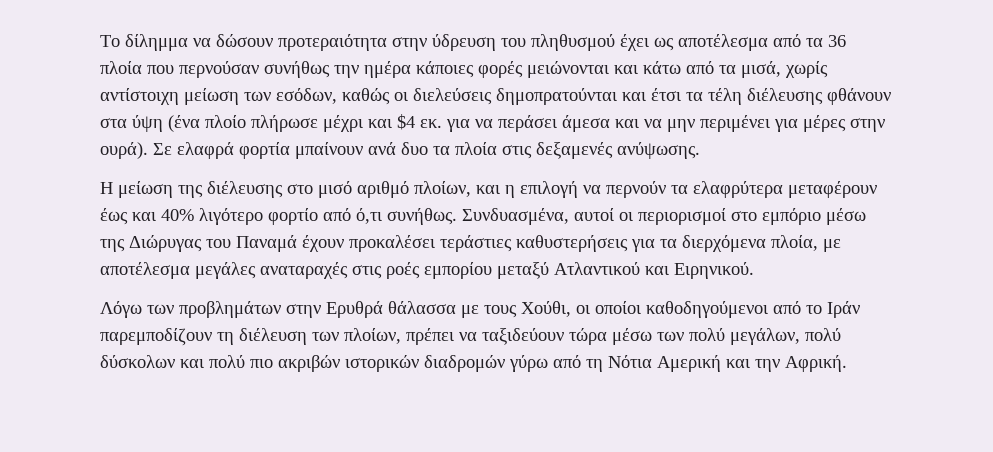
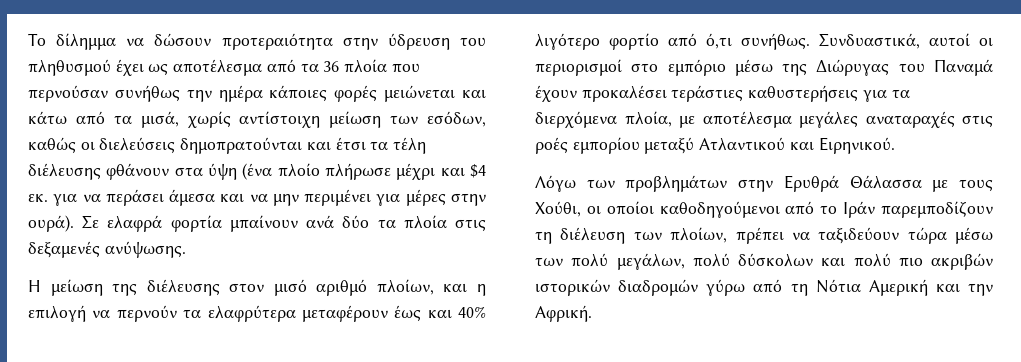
- Το δίλημμα να δώσουν προτεραιότητα στην ύδρευση του πληθυσμού έχει ως αποτέλεσμα από τα 36 πλοία που περνούσαν συνήθως την ημέρα κάποιες φορές μειώνονται και κάτω από τα μισά, χωρίς αντίστοιχη μείωση των εσόδων, καθώς οι διελεύσεις δημοπρατούνται και έτσι τα τέλη διέλευσης φθάνουν στα ύψη (ένα πλοίο πλήρωσε μέχρι και $4 εκ. για να περάσει άμεσα και να μην περιμένει για μέρες στην ουρά).
+ Το δίλημμα να δώσουν προτεραιότητα στην ύδρευση του πληθυσμού έχει ως αποτέλεσμα από τα 36 πλοία που περνούσαν συνήθως την ημέρα κάποιες φορές μειώνεται και κάτω από τα μισά, χωρίς αντίστοιχη μείωση των εσόδων, καθώς οι διελεύσεις δημοπρατούνται και έτσι τα τέλη διέλευσης φθάνουν στα ύψη (ένα πλοίο πλήρωσε μέχρι και $4 εκ. για να περάσει άμεσα και να μην περιμένει για μέρες στην ουρά).
- Σε ελαφρά φορτία μπαίνουν ανά δυο τα πλοία στις δεξαμενές ανύψωσης.
+ Σε ελαφρά φορτία μπαίνουν ανά δύο τα πλοία στις δεξαμενές ανύψωσης.
- Η μείωση της διέλευσης στο μισό αριθμό πλοίων, και η επιλογή να περνούν τα ελαφρύτερα μεταφέρουν έως και 40% λιγότερο φορτίο από ό,τι συνήθως.
+ Η μείωση της διέλευσης στον μισό αριθμό πλοίων, και η επιλογή να περνούν τα ελαφρύτερα μεταφέρουν έως και 40% λιγότερο φορτίο από ό,τι συνήθως.
- Συνδυασμένα, αυτοί οι περιορισμοί στο εμπόριο μέσω της Διώρυγας του Παναμά έχουν προκαλέσει τεράστιες καθυστερήσεις για τα διερχόμενα πλοία, με αποτέλεσμα μεγάλες αναταραχές στις ροές εμπορίου μεταξύ Ατλαντικού και Ειρηνικού.
+ Συνδυαστικά, αυτοί οι περιορισμοί στο εμπόριο μέσω της Διώρυγας του Παναμά έχουν προκαλέσει τεράστιες καθυστερήσεις για τα διερχόμενα πλοία, με αποτέλεσμα μεγάλες αναταραχές στις ροές εμπορίου μεταξύ Ατλαντικού και Ειρηνικού.
- Λόγω των προβλημάτων στην Ερυθρά θάλασσα με τους Χούθι, οι οποίοι καθοδηγούμενοι από το Ιράν παρεμποδίζουν τη διέλευση των πλοίων, πρέπει να ταξιδεύουν τώρα μέσω των πολύ μεγάλων, πολύ δύσκολων και πολύ πιο ακριβών ιστορικών διαδρομών γύρω από τη Νότια Αμερική και την Αφρική.
+ Λόγω των προβλημάτων στην Ερυθρά Θάλασσα με τους Χούθι, οι οποίοι καθοδηγούμενοι από το Ιράν παρεμποδίζουν τη διέλευση των πλοίων, πρέπει να ταξιδεύουν τώρα μέσω των πολύ μεγάλων, πολύ δύσκολων και πολύ πιο ακριβών ιστορικών διαδρομών γύρω από τη Νότια Αμερική και την Αφρική.

